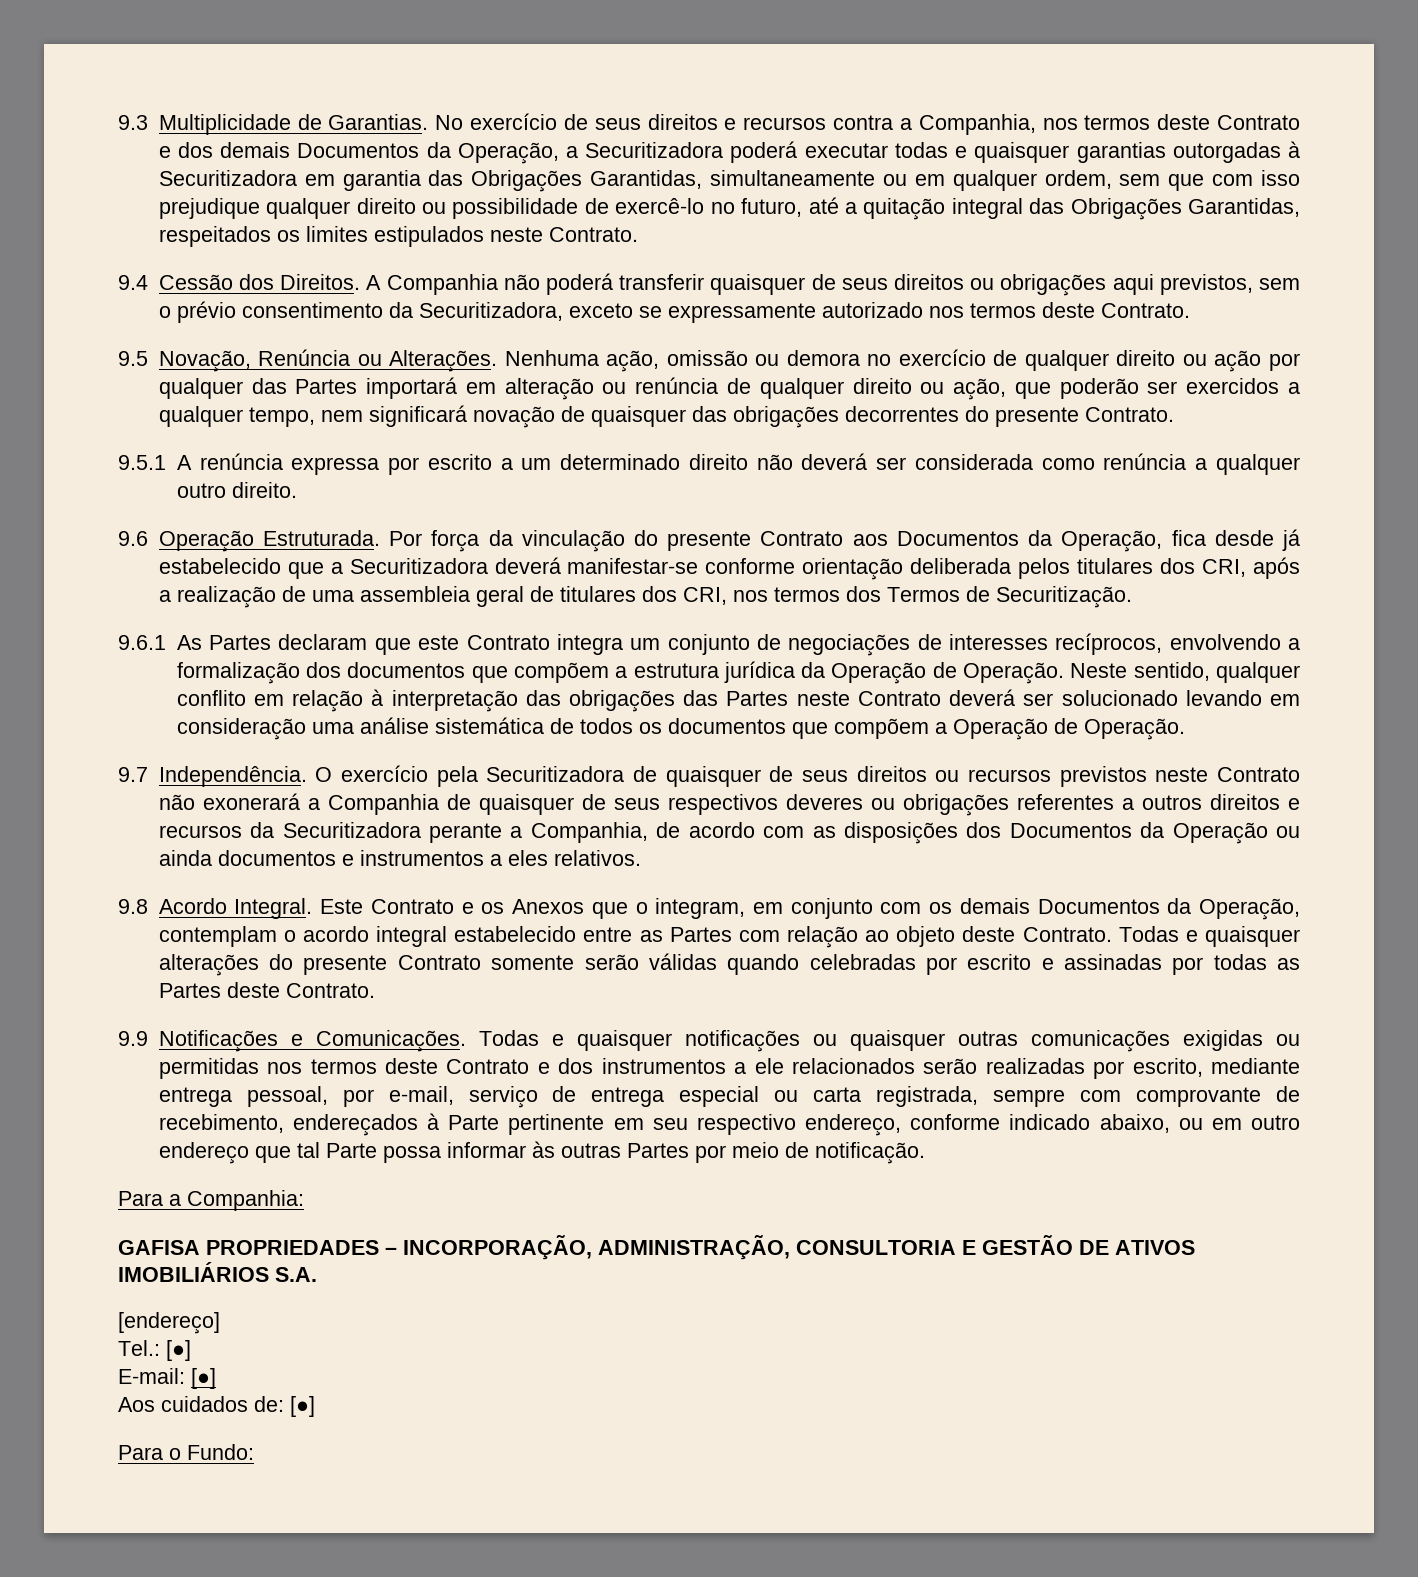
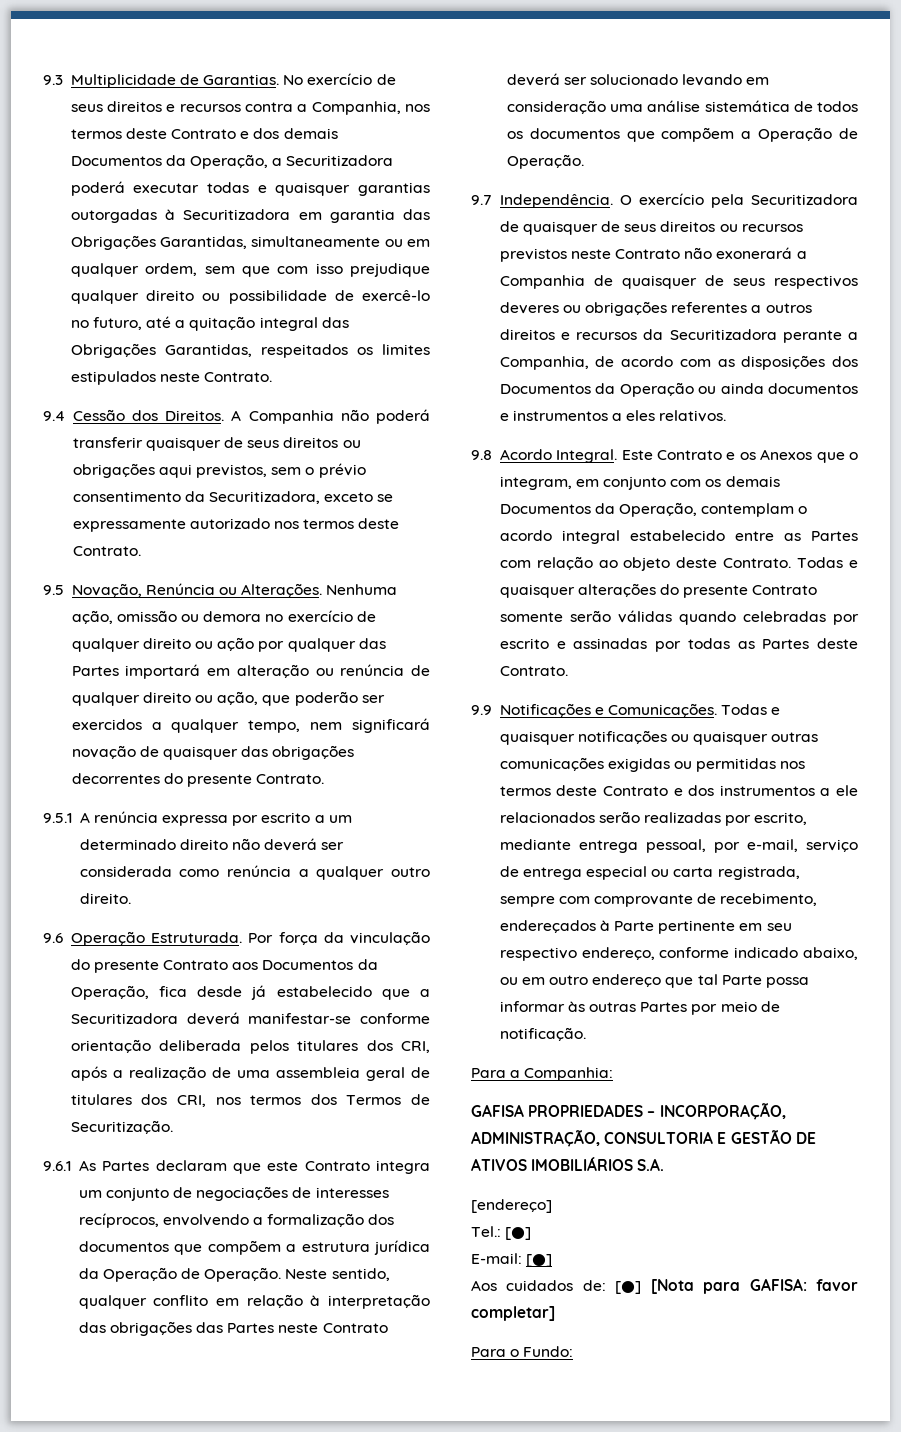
- Aos cuidados de: [●]
+ Aos cuidados de: [●] [Nota para GAFISA: favor completar]

